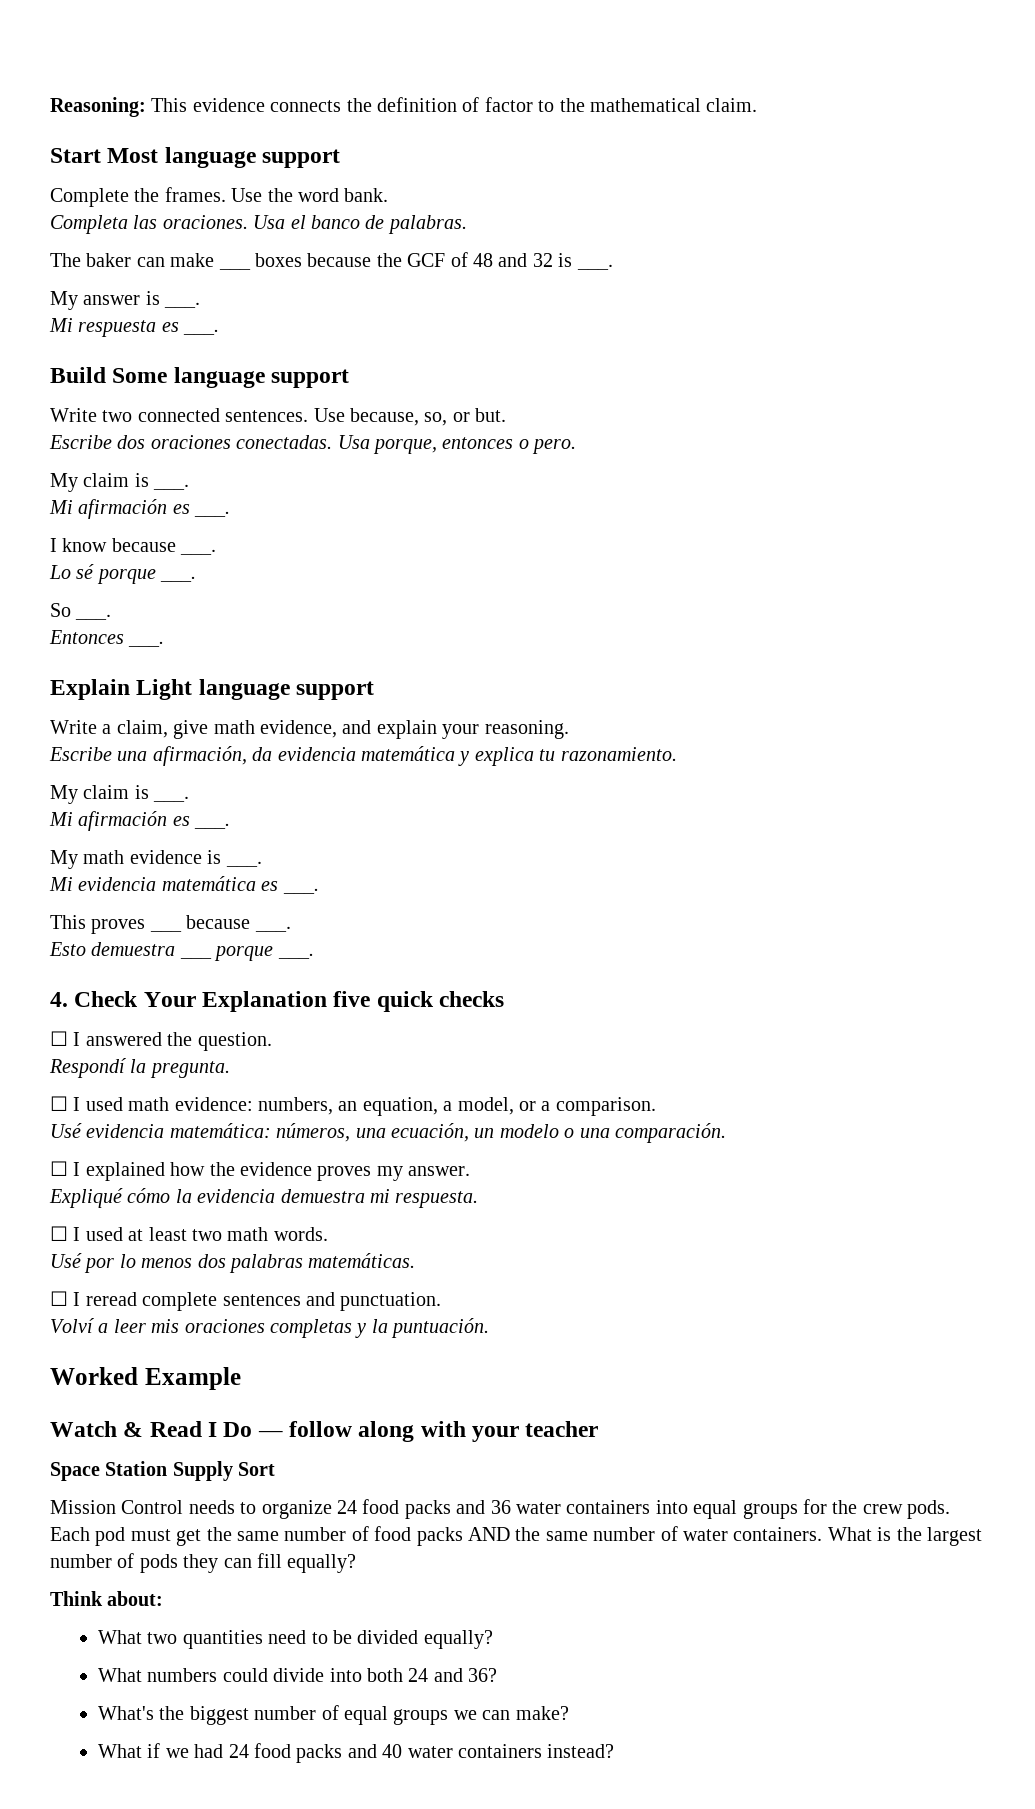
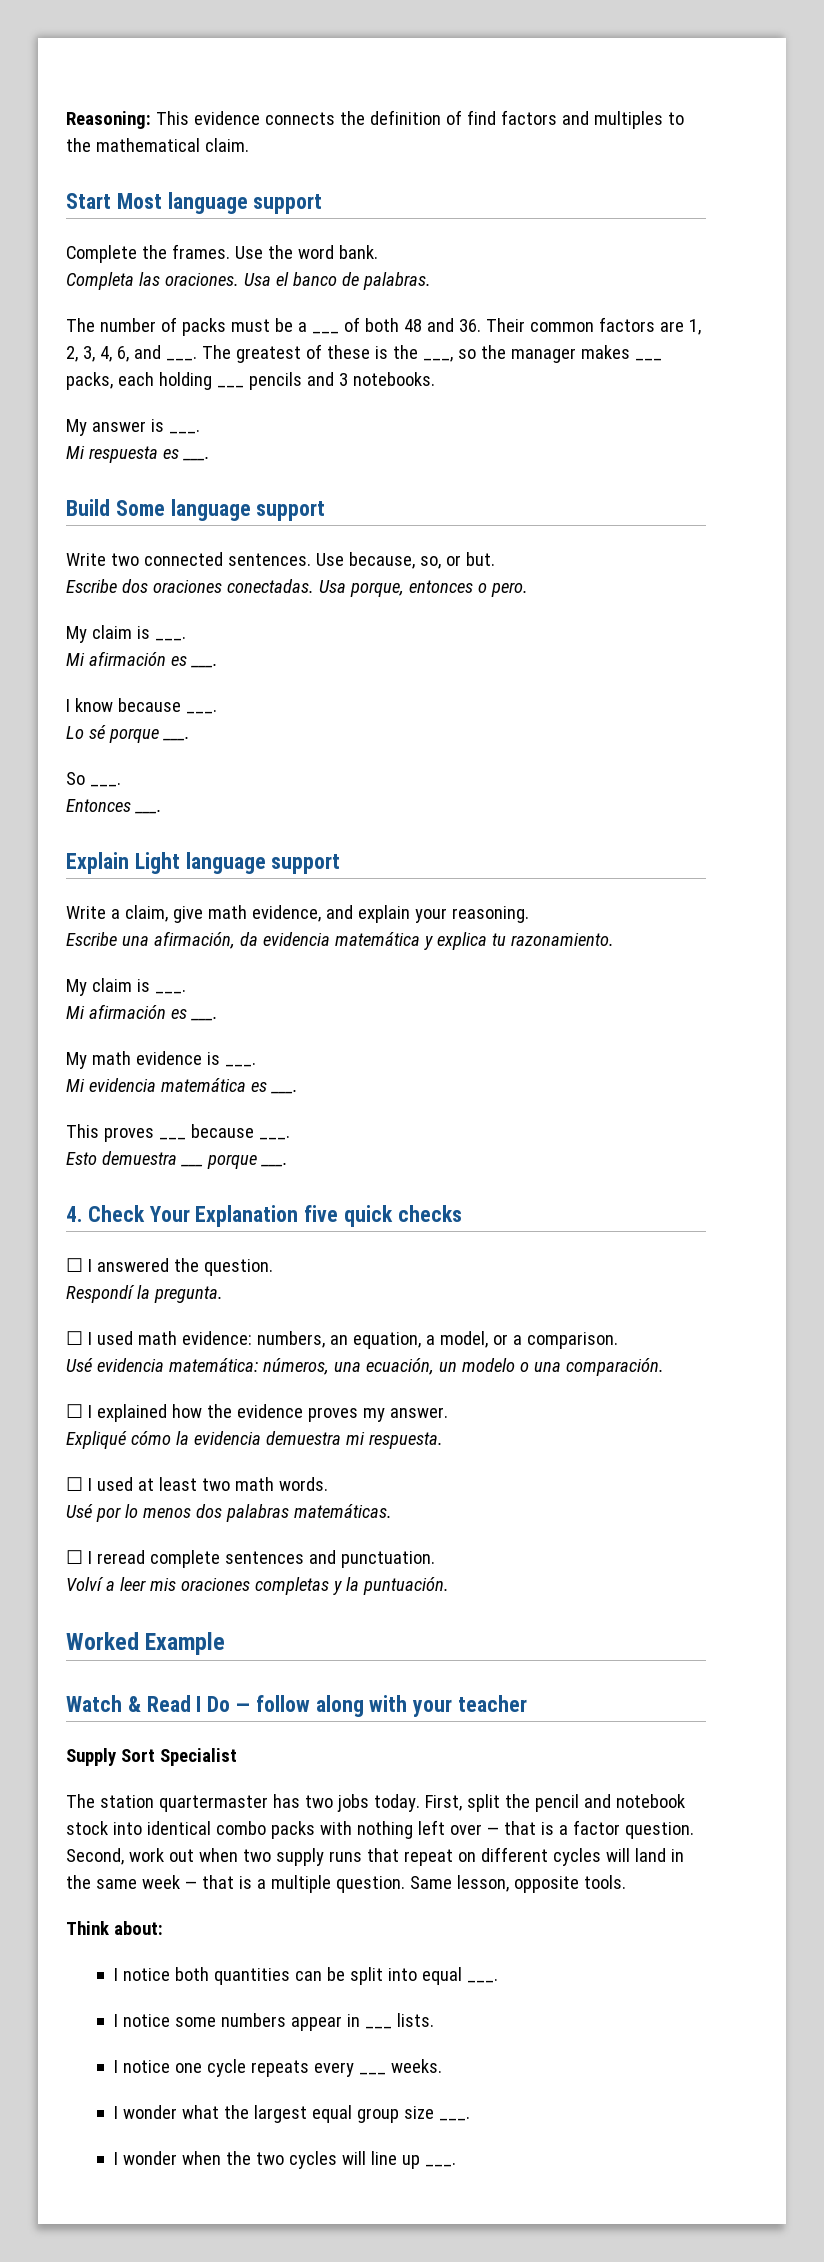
- Reasoning: This evidence connects the definition of factor to the mathematical claim.
+ Reasoning: This evidence connects the definition of find factors and multiples to the mathematical claim.
- The baker can make ___ boxes because the GCF of 48 and 32 is ___.
+ The number of packs must be a ___ of both 48 and 36. Their common factors are 1, 2, 3, 4, 6, and ___. The greatest of these is the ___, so the manager makes ___ packs, each holding ___ pencils and 3 notebooks.
- Space Station Supply Sort
- Mission Control needs to organize 24 food packs and 36 water containers into equal groups for the crew pods. Each pod must get the same number of food packs AND the same number of water containers. What is the largest number of pods they can fill equally?
+ Supply Sort Specialist
+ The station quartermaster has two jobs today. First, split the pencil and notebook stock into identical combo packs with nothing left over — that is a factor question. Second, work out when two supply runs that repeat on different cycles will land in the same week — that is a multiple question. Same lesson, opposite tools.
  Think about:
- What two quantities need to be divided equally?
- What numbers could divide into both 24 and 36?
- What's the biggest number of equal groups we can make?
- What if we had 24 food packs and 40 water containers instead?
+ I notice both quantities can be split into equal ___.
+ I notice some numbers appear in ___ lists.
+ I notice one cycle repeats every ___ weeks.
+ I wonder what the largest equal group size ___.
+ I wonder when the two cycles will line up ___.

